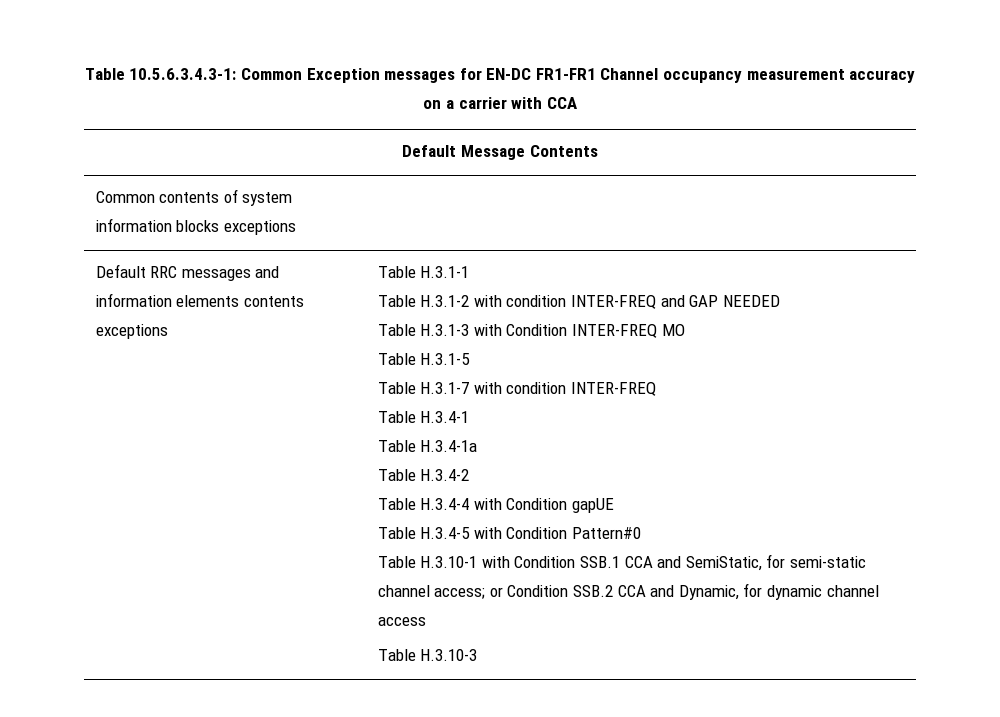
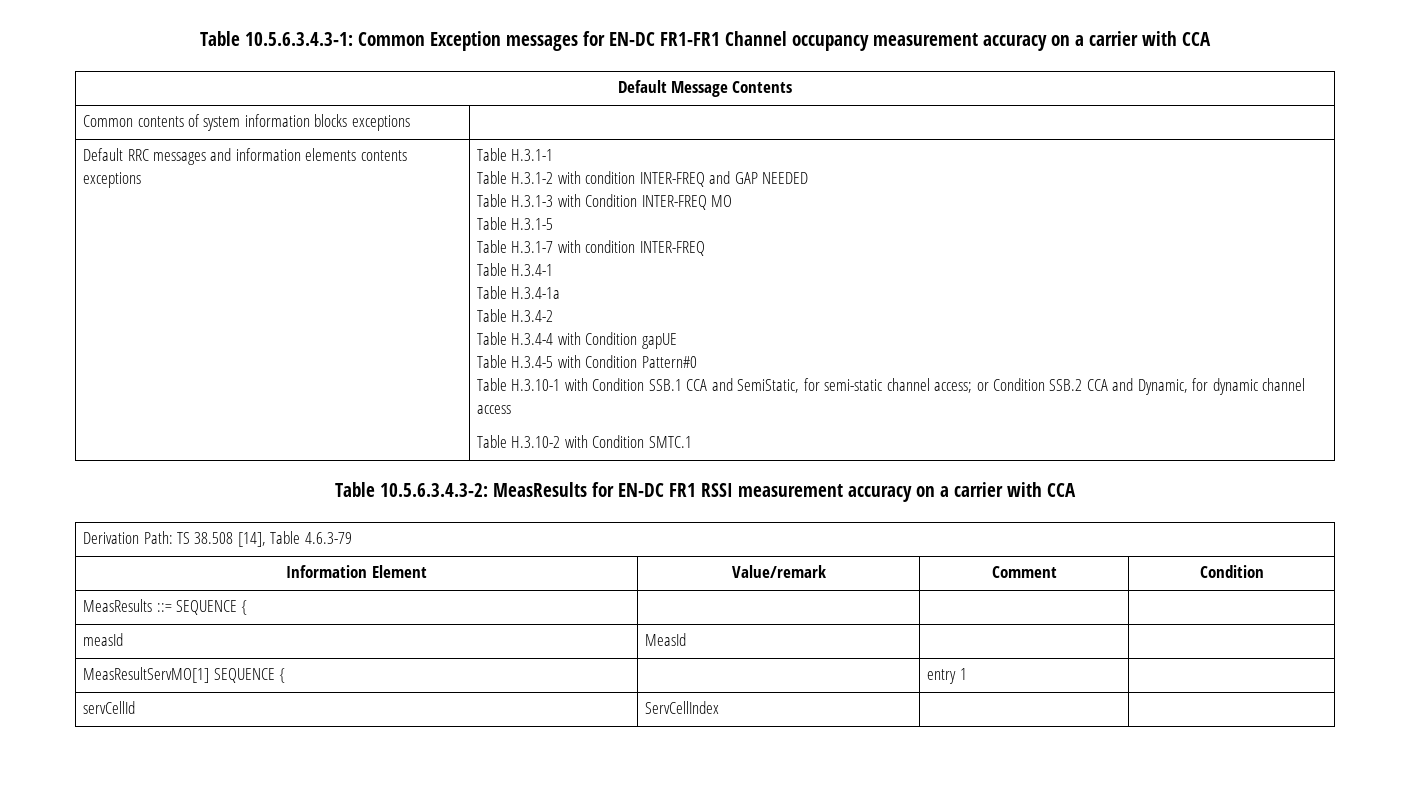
- Table H.3.10-3
+ Table H.3.10-2 with Condition SMTC.1
+ Table 10.5.6.3.4.3-2: MeasResults for EN-DC FR1 RSSI measurement accuracy on a carrier with CCA
+ Derivation Path: TS 38.508 [14], Table 4.6.3-79
+ Information Element | Value/remark | Comment | Condition
+ MeasResults ::= SEQUENCE { | | |
+ measId | MeasId | |
+ MeasResultServMO[1] SEQUENCE { | | entry 1 |
+ servCellId | ServCellIndex | |

